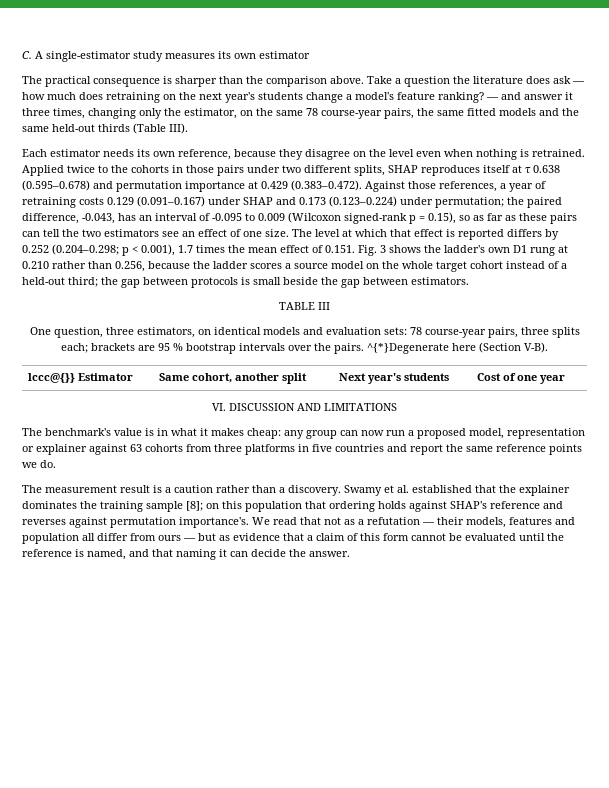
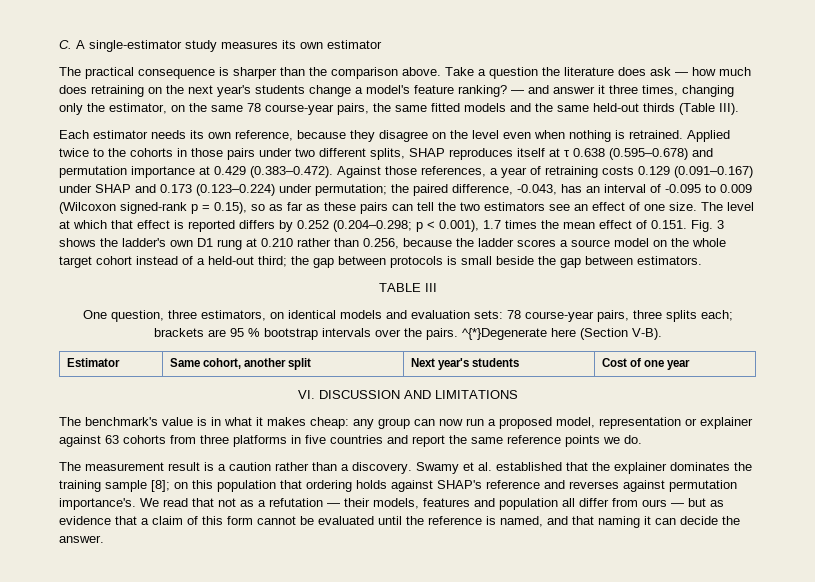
- lccc@{}} Estimator | Same cohort, another split | Next year's students | Cost of one year
+ Estimator | Same cohort, another split | Next year's students | Cost of one year

